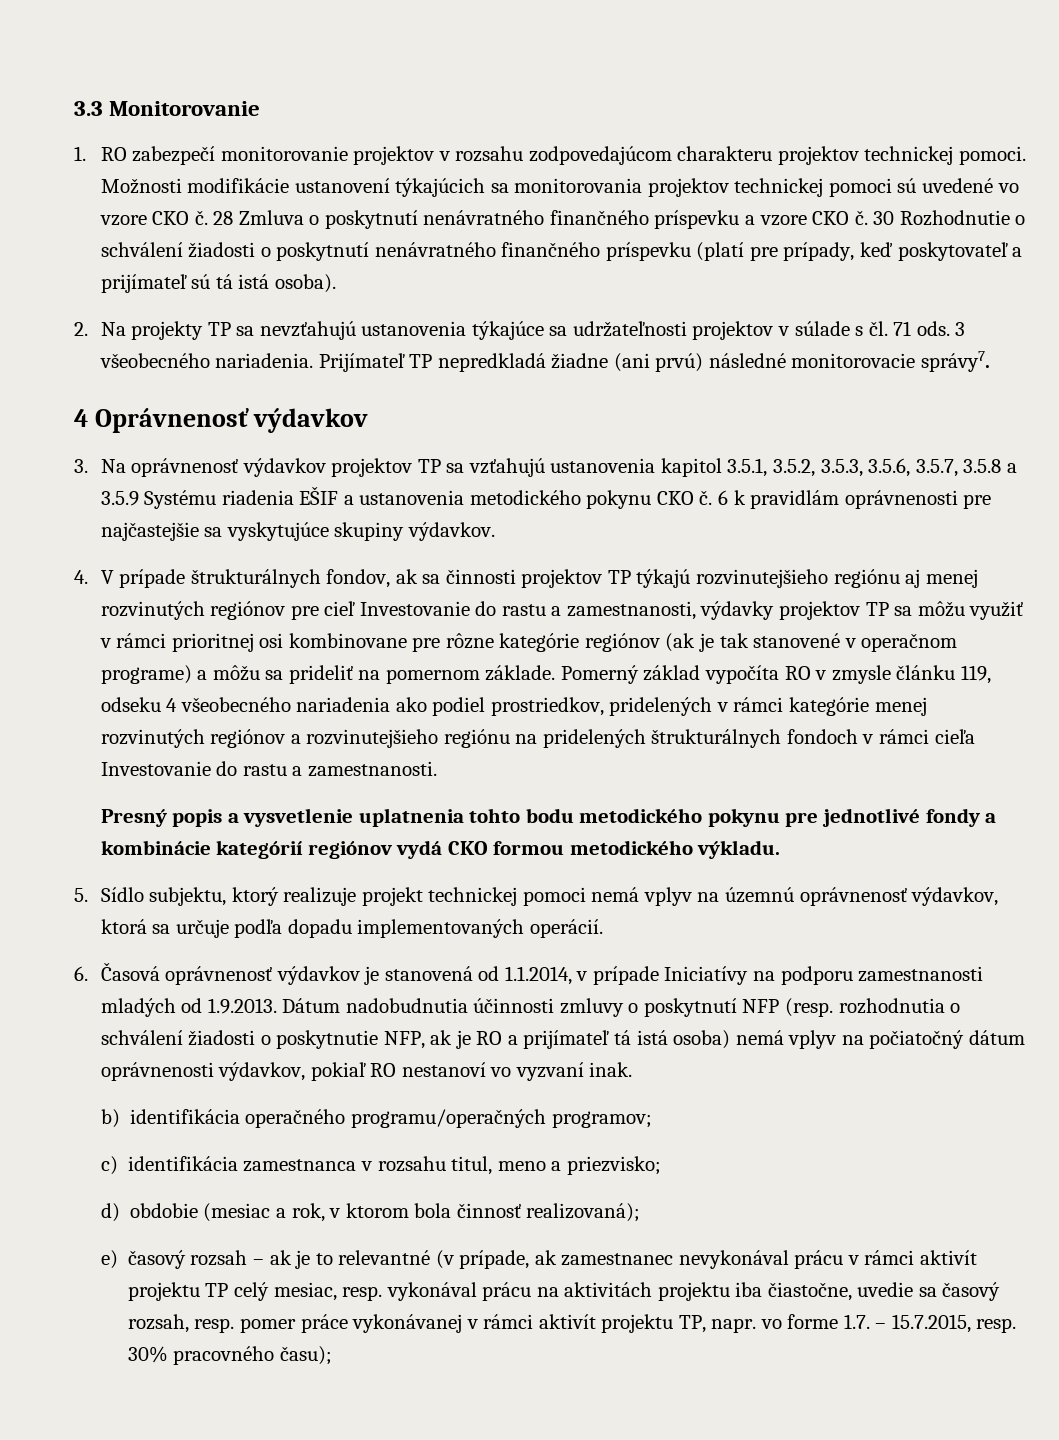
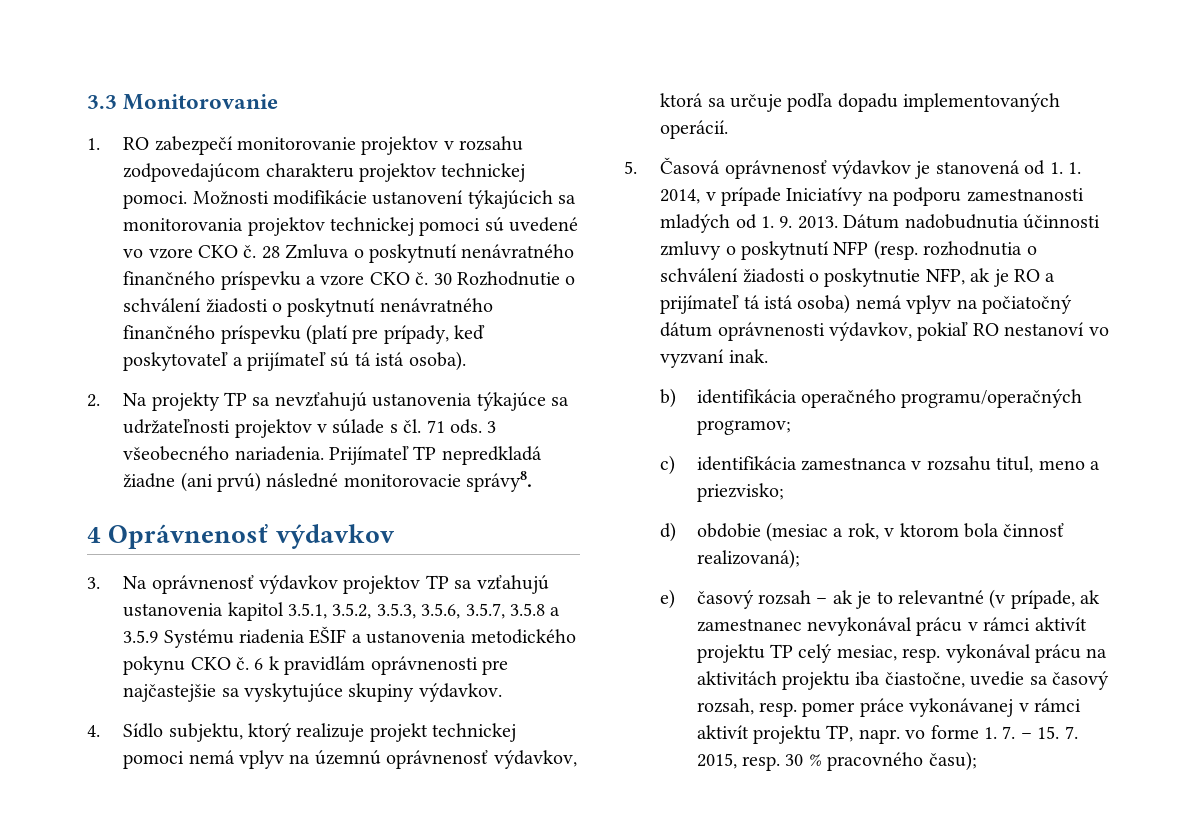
- Prijímateľ TP nepredkladá žiadne (ani prvú) následné monitorovacie správy7.
+ Prijímateľ TP nepredkladá žiadne (ani prvú) následné monitorovacie správy8.
- 4. V prípade štrukturálnych fondov, ak sa činnosti projektov TP týkajú rozvinutejšieho regiónu aj menej rozvinutých regiónov pre cieľ Investovanie do rastu a zamestnanosti, výdavky projektov TP sa môžu využiť v rámci prioritnej osi kombinovane pre rôzne kategórie regiónov (ak je tak stanovené v operačnom programe) a môžu sa prideliť na pomernom základe. Pomerný základ vypočíta RO v zmysle článku 119, odseku 4 všeobecného nariadenia ako podiel prostriedkov, pridelených v rámci kategórie menej rozvinutých regiónov a rozvinutejšieho regiónu na pridelených štrukturálnych fondoch v rámci cieľa Investovanie do rastu a zamestnanosti.
- Presný popis a vysvetlenie uplatnenia tohto bodu metodického pokynu pre jednotlivé fondy a kombinácie kategórií regiónov vydá CKO formou metodického výkladu.
- 5. Sídlo subjektu, ktorý realizuje projekt technickej pomoci nemá vplyv na územnú oprávnenosť výdavkov, ktorá sa určuje podľa dopadu implementovaných operácií.
+ 4. Sídlo subjektu, ktorý realizuje projekt technickej pomoci nemá vplyv na územnú oprávnenosť výdavkov, ktorá sa určuje podľa dopadu implementovaných operácií.
- 6. Časová oprávnenosť výdavkov je stanovená od 1.1.2014, v prípade Iniciatívy na podporu zamestnanosti mladých od 1.9.2013. Dátum nadobudnutia účinnosti zmluvy o poskytnutí NFP (resp. rozhodnutia o schválení žiadosti o poskytnutie NFP, ak je RO a prijímateľ tá istá osoba) nemá vplyv na počiatočný dátum oprávnenosti výdavkov, pokiaľ RO nestanoví vo vyzvaní inak.
+ 5. Časová oprávnenosť výdavkov je stanovená od 1. 1. 2014, v prípade Iniciatívy na podporu zamestnanosti mladých od 1. 9. 2013. Dátum nadobudnutia účinnosti zmluvy o poskytnutí NFP (resp. rozhodnutia o schválení žiadosti o poskytnutie NFP, ak je RO a prijímateľ tá istá osoba) nemá vplyv na počiatočný dátum oprávnenosti výdavkov, pokiaľ RO nestanoví vo vyzvaní inak.
- e) časový rozsah – ak je to relevantné (v prípade, ak zamestnanec nevykonával prácu v rámci aktivít projektu TP celý mesiac, resp. vykonával prácu na aktivitách projektu iba čiastočne, uvedie sa časový rozsah, resp. pomer práce vykonávanej v rámci aktivít projektu TP, napr. vo forme 1.7. – 15.7.2015, resp. 30% pracovného času);
+ e) časový rozsah – ak je to relevantné (v prípade, ak zamestnanec nevykonával prácu v rámci aktivít projektu TP celý mesiac, resp. vykonával prácu na aktivitách projektu iba čiastočne, uvedie sa časový rozsah, resp. pomer práce vykonávanej v rámci aktivít projektu TP, napr. vo forme 1. 7. – 15. 7. 2015, resp. 30 % pracovného času);

